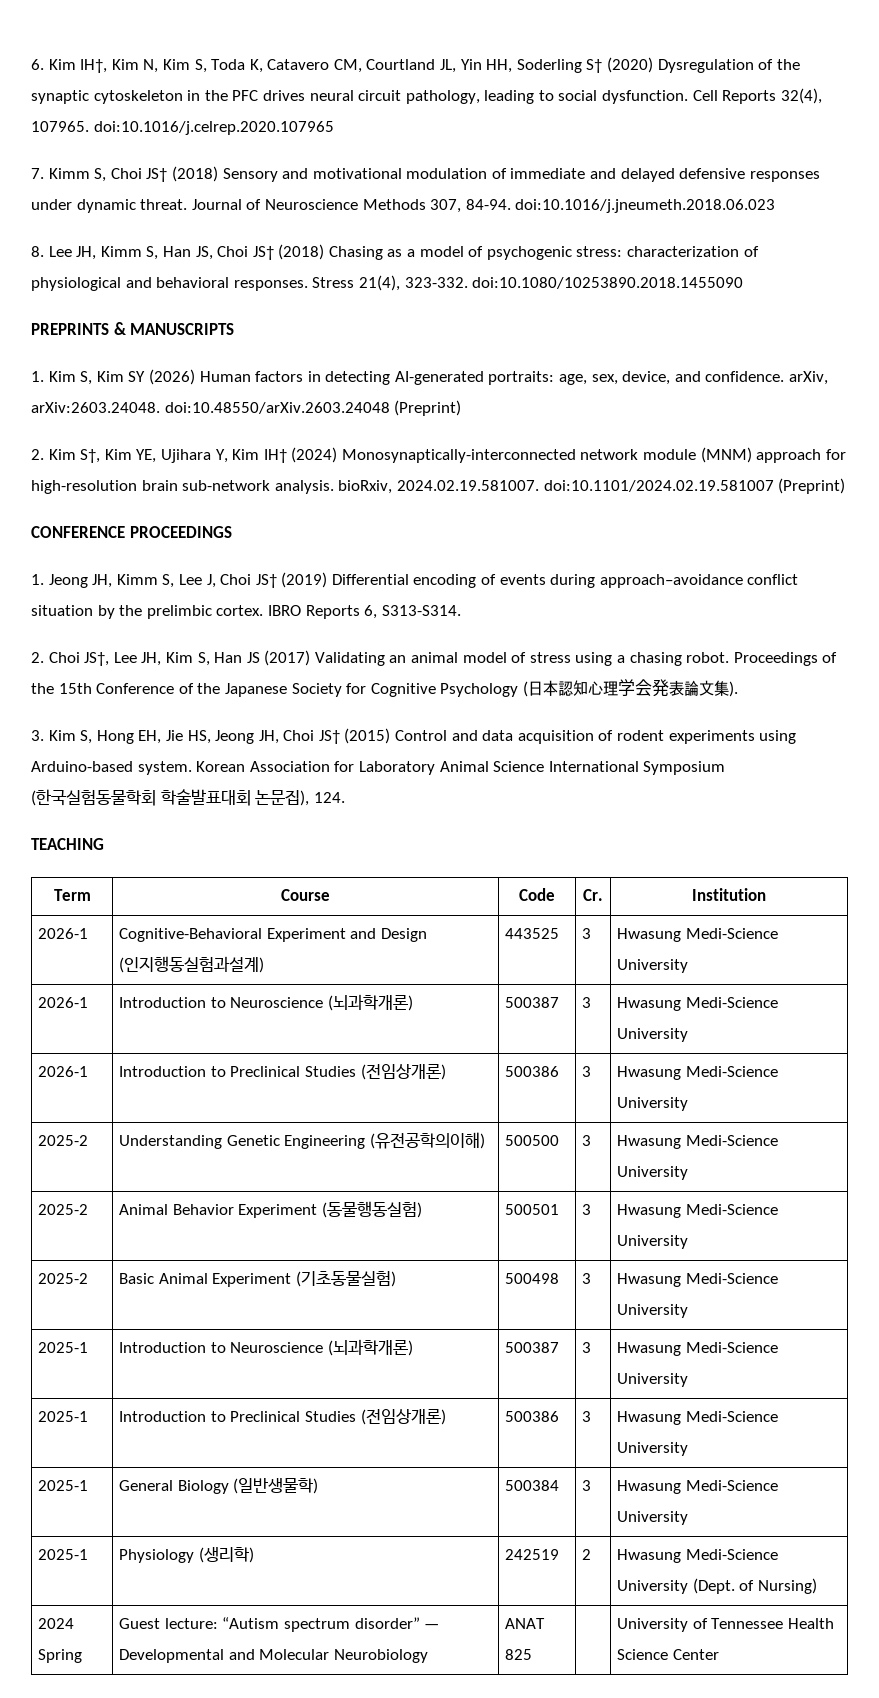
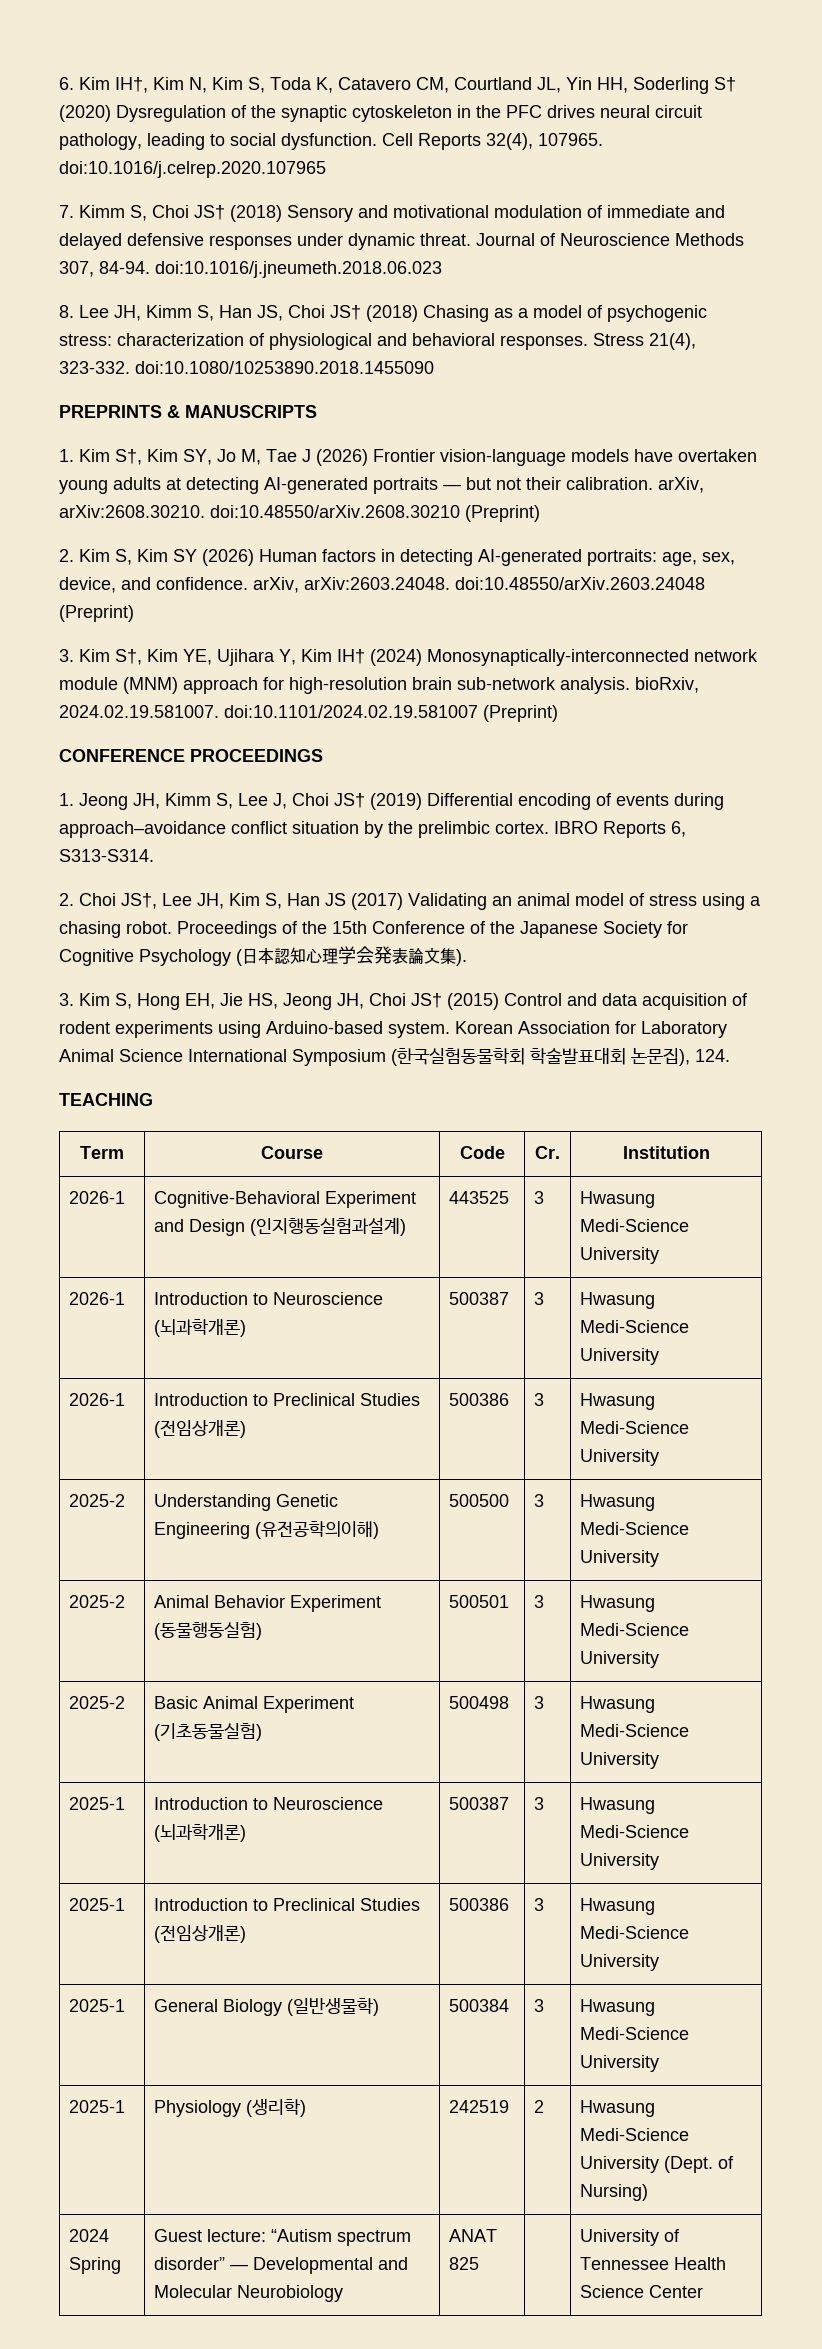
- 1. Kim S, Kim SY (2026) Human factors in detecting AI-generated portraits: age, sex, device, and confidence. arXiv, arXiv:2603.24048. doi:10.48550/arXiv.2603.24048 (Preprint)
+ 1. Kim S†, Kim SY, Jo M, Tae J (2026) Frontier vision-language models have overtaken young adults at detecting AI-generated portraits — but not their calibration. arXiv, arXiv:2608.30210. doi:10.48550/arXiv.2608.30210 (Preprint)
+ 2. Kim S, Kim SY (2026) Human factors in detecting AI-generated portraits: age, sex, device, and confidence. arXiv, arXiv:2603.24048. doi:10.48550/arXiv.2603.24048 (Preprint)
- 2. Kim S†, Kim YE, Ujihara Y, Kim IH† (2024) Monosynaptically-interconnected network module (MNM) approach for high-resolution brain sub-network analysis. bioRxiv, 2024.02.19.581007. doi:10.1101/2024.02.19.581007 (Preprint)
+ 3. Kim S†, Kim YE, Ujihara Y, Kim IH† (2024) Monosynaptically-interconnected network module (MNM) approach for high-resolution brain sub-network analysis. bioRxiv, 2024.02.19.581007. doi:10.1101/2024.02.19.581007 (Preprint)

